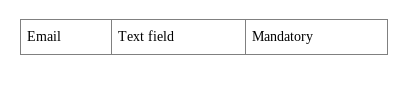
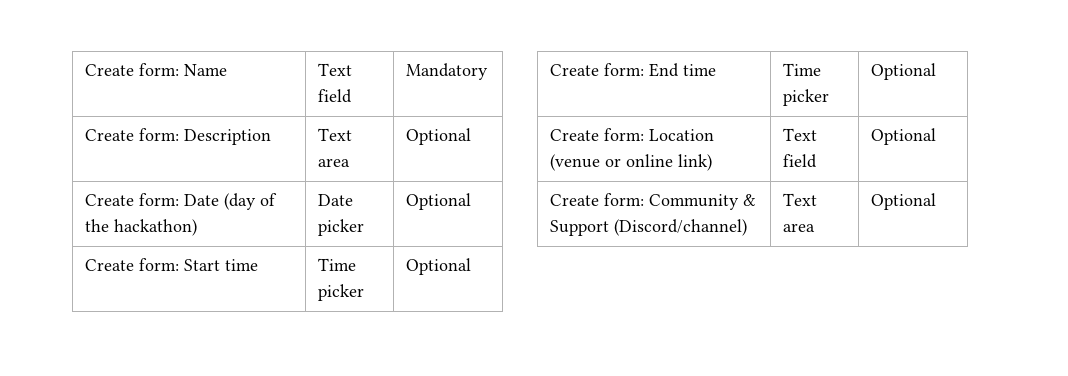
- Email | Text field | Mandatory
+ Create form: Name | Text field | Mandatory
+ Create form: Description | Text area | Optional
+ Create form: Date (day of the hackathon) | Date picker | Optional
+ Create form: Start time | Time picker | Optional
+ Create form: End time | Time picker | Optional
+ Create form: Location (venue or online link) | Text field | Optional
+ Create form: Community & Support (Discord/channel) | Text area | Optional

